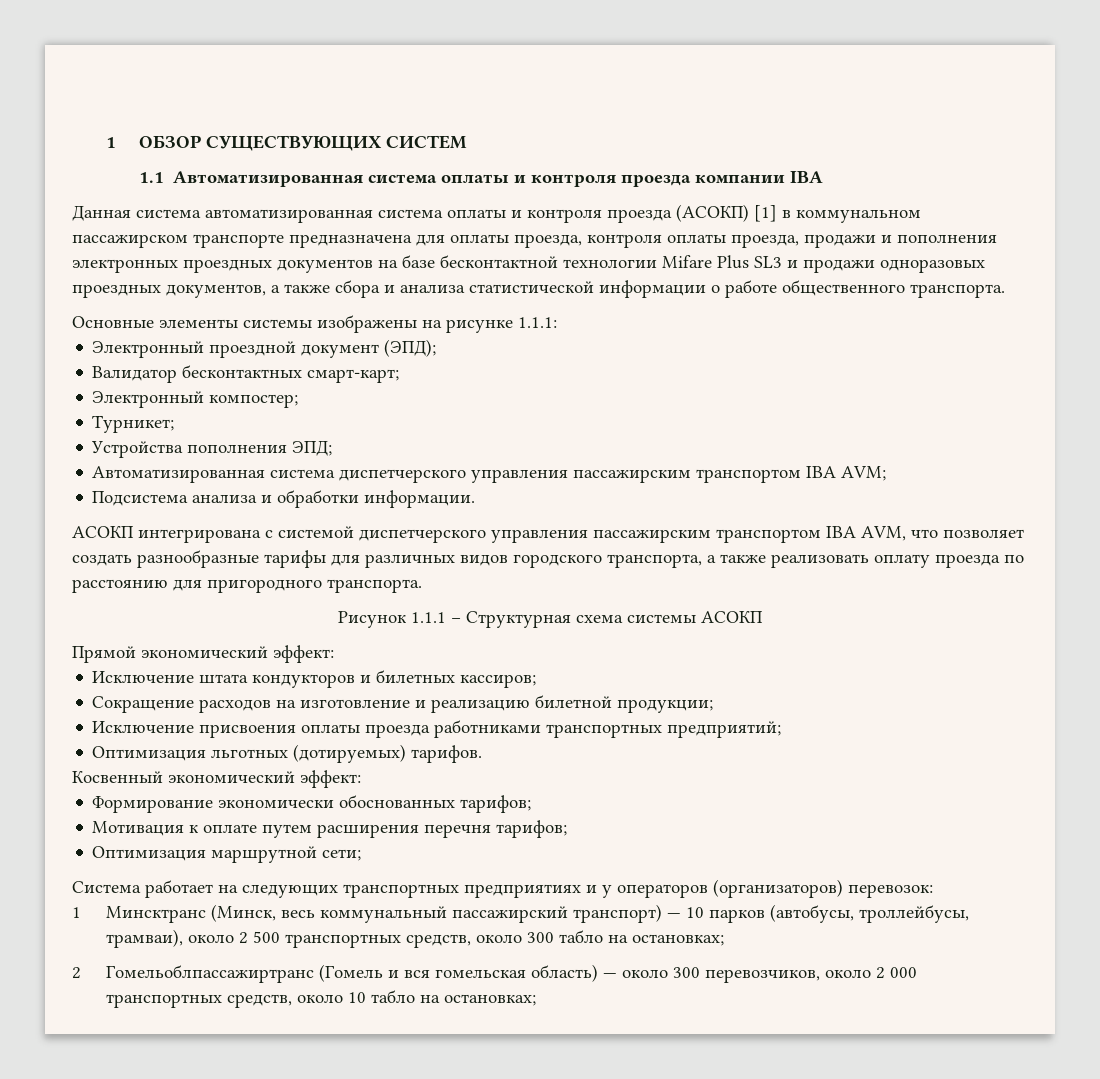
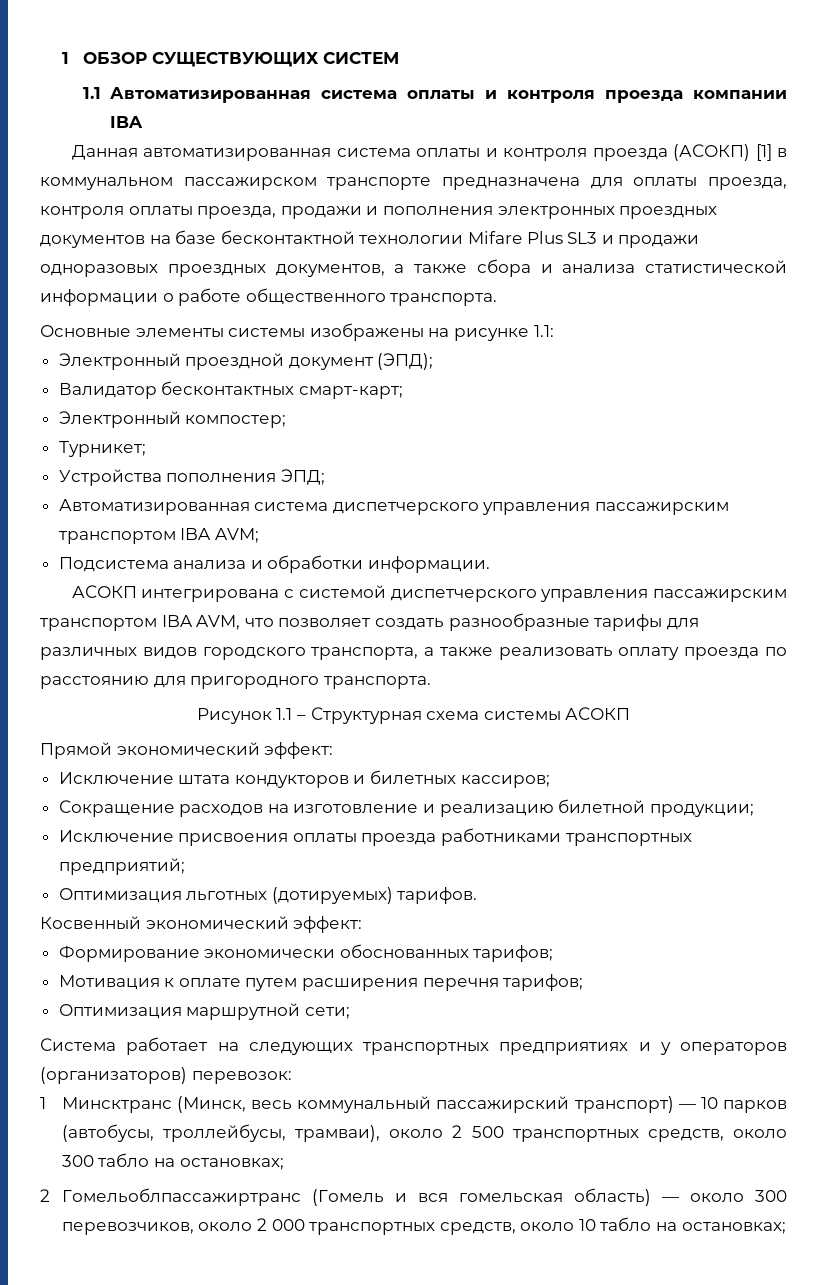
- Данная система автоматизированная система оплаты и контроля проезда (АСОКП) [1] в коммунальном пассажирском транспорте предназначена для оплаты проезда, контроля оплаты проезда, продажи и пополнения электронных проездных документов на базе бесконтактной технологии Mifare Plus SL3 и продажи одноразовых проездных документов, а также сбора и анализа статистической информации о работе общественного транспорта.
+ Данная автоматизированная система оплаты и контроля проезда (АСОКП) [1] в коммунальном пассажирском транспорте предназначена для оплаты проезда, контроля оплаты проезда, продажи и пополнения электронных проездных документов на базе бесконтактной технологии Mifare Plus SL3 и продажи одноразовых проездных документов, а также сбора и анализа статистической информации о работе общественного транспорта.
- Основные элементы системы изображены на рисунке 1.1.1:
+ Основные элементы системы изображены на рисунке 1.1:
- Рисунок 1.1.1 – Структурная схема системы АСОКП
+ Рисунок 1.1 – Структурная схема системы АСОКП

